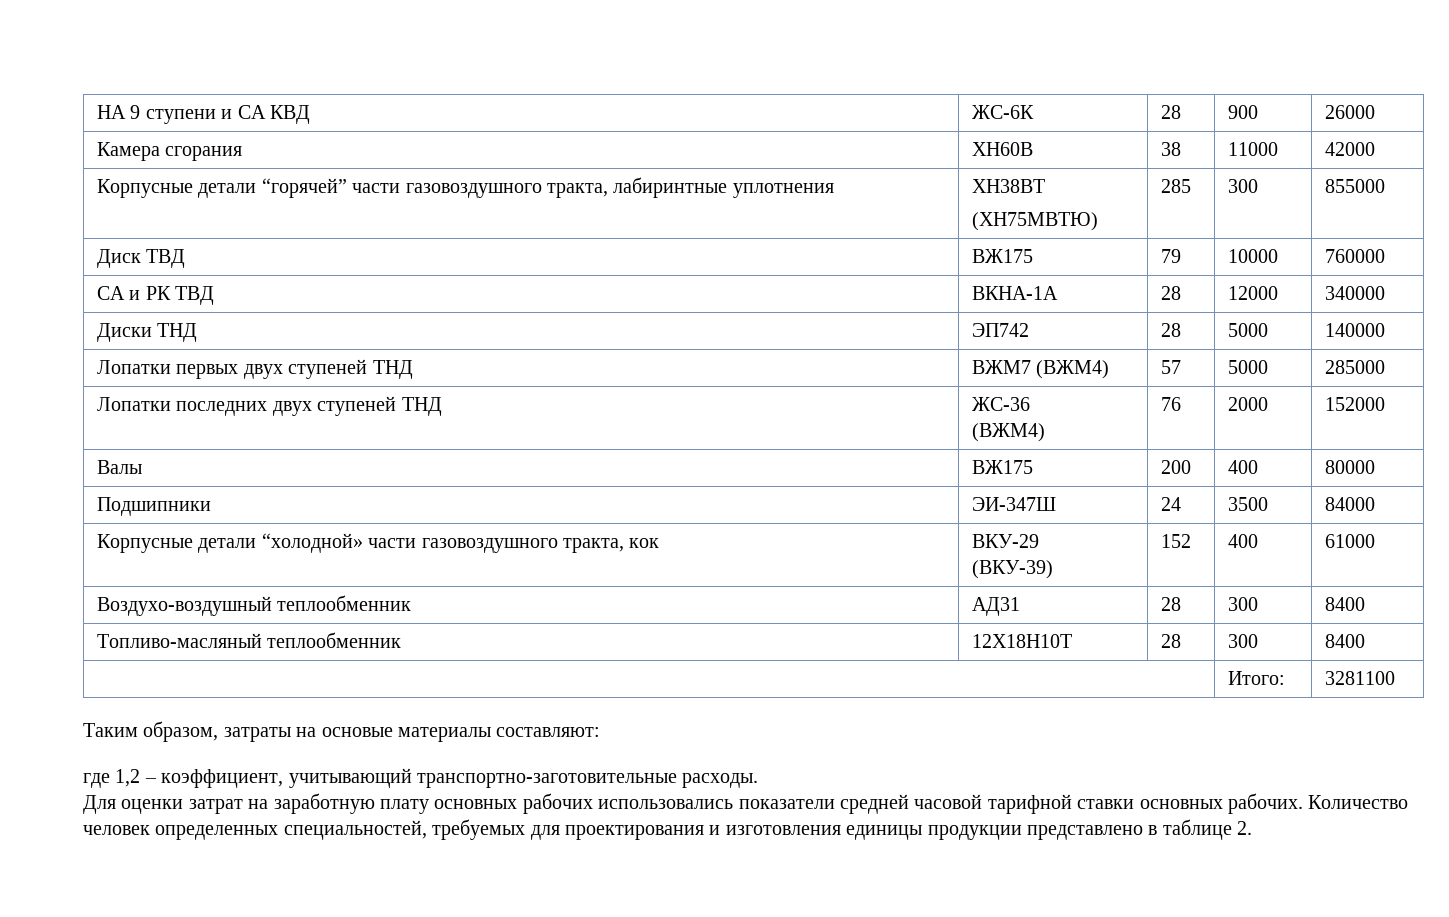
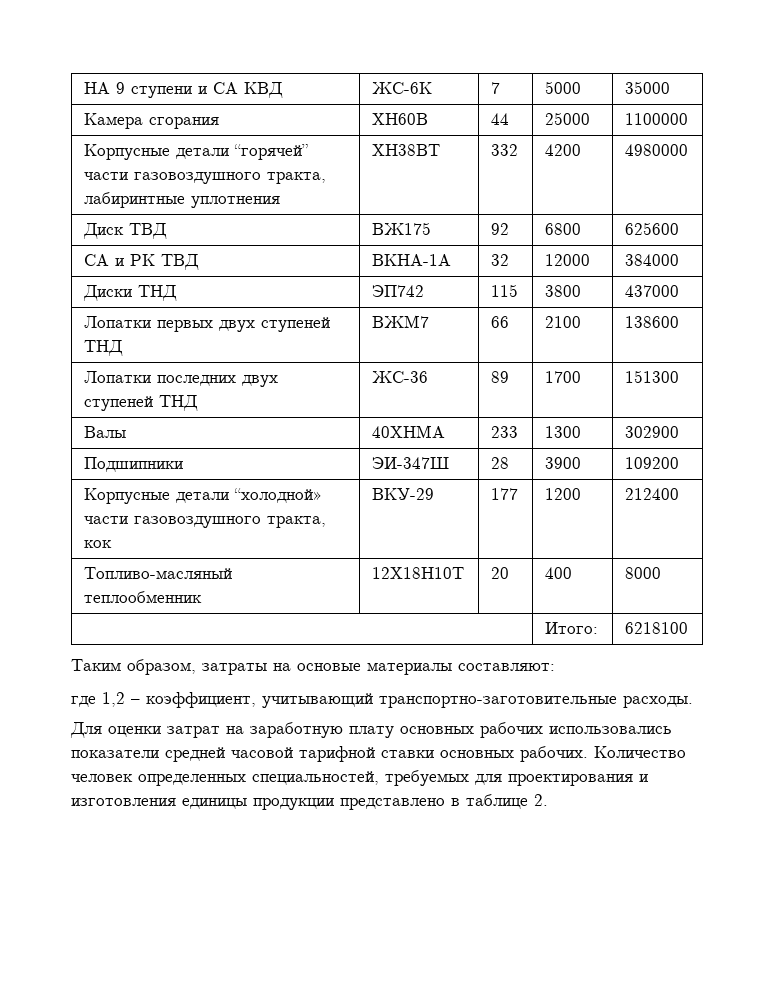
- НА 9 ступени и СА КВД | ЖС-6К | 28 | 900 | 26000
+ НА 9 ступени и СА КВД | ЖС-6К | 7 | 5000 | 35000
- Камера сгорания | ХН60В | 38 | 11000 | 42000
+ Камера сгорания | ХН60В | 44 | 25000 | 1100000
- Корпусные детали “горячей” части газовоздушного тракта, лабиринтные уплотнения | ХН38ВТ
- (ХН75МВТЮ) | 285 | 300 | 855000
+ Корпусные детали “горячей” части газовоздушного тракта, лабиринтные уплотнения | ХН38ВТ | 332 | 4200 | 4980000
- Диск ТВД | ВЖ175 | 79 | 10000 | 760000
+ Диск ТВД | ВЖ175 | 92 | 6800 | 625600
- СА и РК ТВД | ВКНА-1А | 28 | 12000 | 340000
+ СА и РК ТВД | ВКНА-1А | 32 | 12000 | 384000
- Диски ТНД | ЭП742 | 28 | 5000 | 140000
+ Диски ТНД | ЭП742 | 115 | 3800 | 437000
- Лопатки первых двух ступеней ТНД | ВЖМ7 (ВЖМ4) | 57 | 5000 | 285000
+ Лопатки первых двух ступеней ТНД | ВЖМ7 | 66 | 2100 | 138600
- Лопатки последних двух ступеней ТНД | ЖС-36
- (ВЖМ4) | 76 | 2000 | 152000
- Валы | ВЖ175 | 200 | 400 | 80000
+ Лопатки последних двух ступеней ТНД | ЖС-36 | 89 | 1700 | 151300
+ Валы | 40ХНМА | 233 | 1300 | 302900
- Подшипники | ЭИ-347Ш | 24 | 3500 | 84000
+ Подшипники | ЭИ-347Ш | 28 | 3900 | 109200
- Корпусные детали “холодной» части газовоздушного тракта, кок | ВКУ-29
- (ВКУ-39) | 152 | 400 | 61000
- Воздухо-воздушный теплообменник | АД31 | 28 | 300 | 8400
+ Корпусные детали “холодной» части газовоздушного тракта, кок | ВКУ-29 | 177 | 1200 | 212400
- Топливо-масляный теплообменник | 12Х18Н10Т | 28 | 300 | 8400
+ Топливо-масляный теплообменник | 12Х18Н10Т | 20 | 400 | 8000
- | Итого: | 3281100
+ | Итого: | 6218100

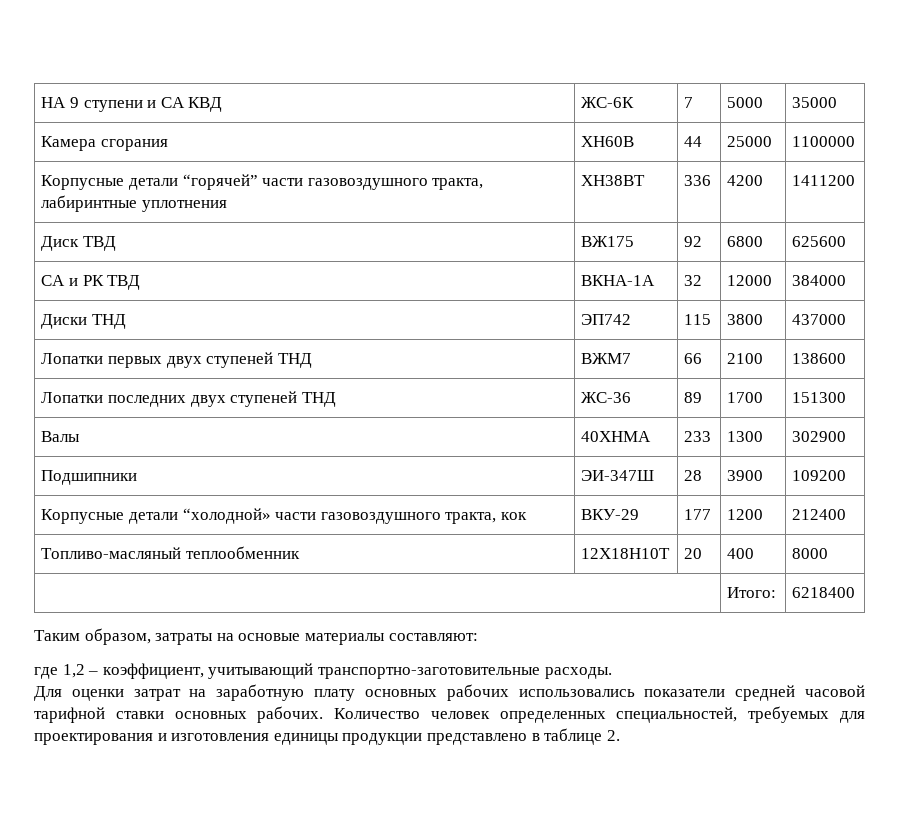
- Корпусные детали “горячей” части газовоздушного тракта, лабиринтные уплотнения | ХН38ВТ | 332 | 4200 | 4980000
+ Корпусные детали “горячей” части газовоздушного тракта, лабиринтные уплотнения | ХН38ВТ | 336 | 4200 | 1411200
- | Итого: | 6218100
+ | Итого: | 6218400

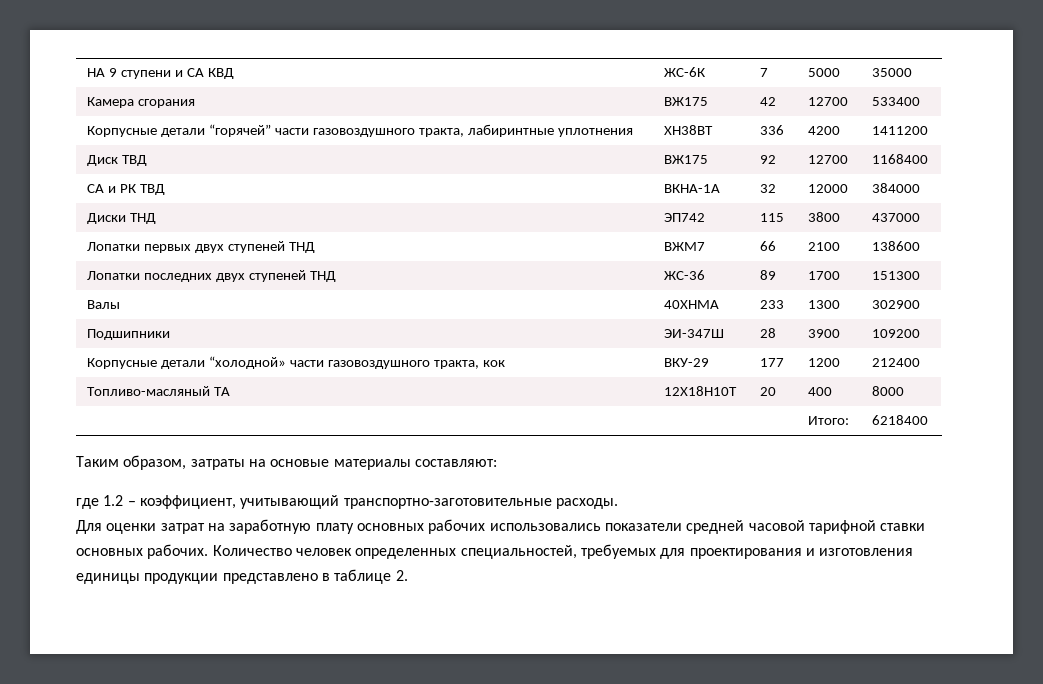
- Камера сгорания | ХН60В | 44 | 25000 | 1100000
+ Камера сгорания | ВЖ175 | 42 | 12700 | 533400
- Диск ТВД | ВЖ175 | 92 | 6800 | 625600
+ Диск ТВД | ВЖ175 | 92 | 12700 | 1168400
- Топливо-масляный теплообменник | 12Х18Н10Т | 20 | 400 | 8000
+ Топливо-масляный ТА | 12Х18Н10Т | 20 | 400 | 8000
- где 1,2 – коэффициент, учитывающий транспортно-заготовительные расходы.
+ где 1.2 – коэффициент, учитывающий транспортно-заготовительные расходы.

